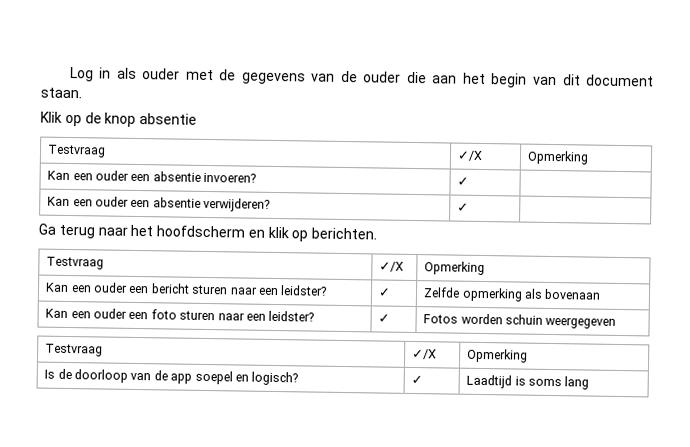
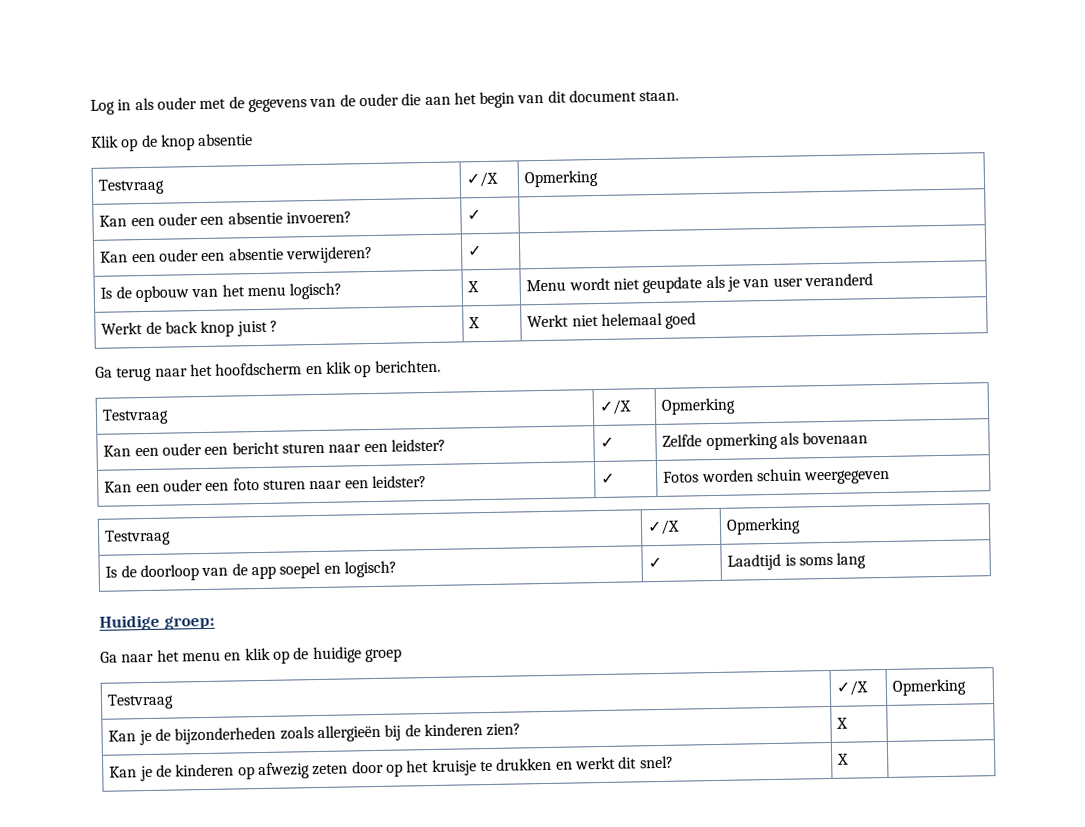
+ Is de opbouw van het menu logisch? | X | Menu wordt niet geupdate als je van user veranderd
+ Werkt de back knop juist ? | X | Werkt niet helemaal goed
+ Huidige groep:
+ Ga naar het menu en klik op de huidige groep
+ Testvraag | ✓/X | Opmerking
+ Kan je de bijzonderheden zoals allergieën bij de kinderen zien? | X |
+ Kan je de kinderen op afwezig zeten door op het kruisje te drukken en werkt dit snel? | X |

